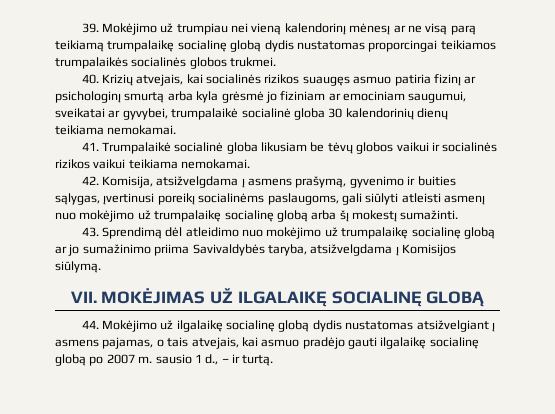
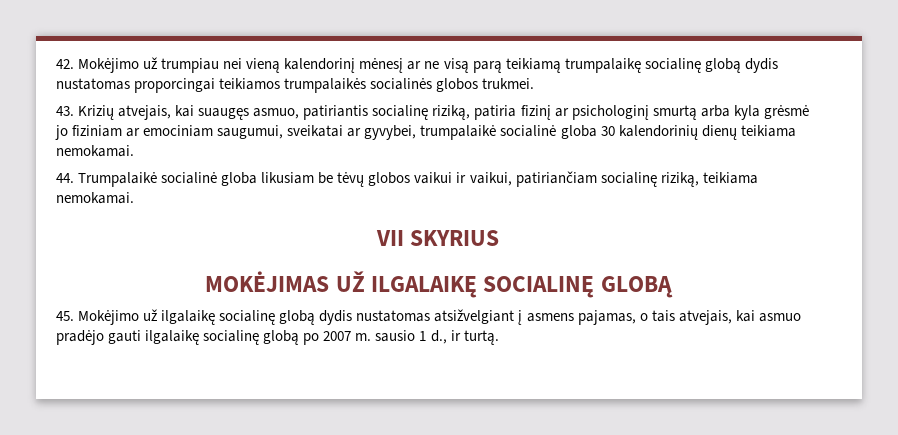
- 39. Mokėjimo už trumpiau nei vieną kalendorinį mėnesį ar ne visą parą teikiamą trumpalaikę socialinę globą dydis nustatomas proporcingai teikiamos trumpalaikės socialinės globos trukmei.
+ 42. Mokėjimo už trumpiau nei vieną kalendorinį mėnesį ar ne visą parą teikiamą trumpalaikę socialinę globą dydis nustatomas proporcingai teikiamos trumpalaikės socialinės globos trukmei.
- 40. Krizių atvejais, kai socialinės rizikos suaugęs asmuo patiria fizinį ar psichologinį smurtą arba kyla grėsmė jo fiziniam ar emociniam saugumui, sveikatai ar gyvybei, trumpalaikė socialinė globa 30 kalendorinių dienų teikiama nemokamai.
+ 43. Krizių atvejais, kai suaugęs asmuo, patiriantis socialinę riziką, patiria fizinį ar psichologinį smurtą arba kyla grėsmė jo fiziniam ar emociniam saugumui, sveikatai ar gyvybei, trumpalaikė socialinė globa 30 kalendorinių dienų teikiama nemokamai.
- 41. Trumpalaikė socialinė globa likusiam be tėvų globos vaikui ir socialinės rizikos vaikui teikiama nemokamai.
- 42. Komisija, atsižvelgdama į asmens prašymą, gyvenimo ir buities sąlygas, įvertinusi poreikį socialinėms paslaugoms, gali siūlyti atleisti asmenį nuo mokėjimo už trumpalaikę socialinę globą arba šį mokestį sumažinti.
- 43. Sprendimą dėl atleidimo nuo mokėjimo už trumpalaikę socialinę globą ar jo sumažinimo priima Savivaldybės taryba, atsižvelgdama į Komisijos siūlymą.
- VII. MOKĖJIMAS UŽ ILGALAIKĘ SOCIALINĘ GLOBĄ
+ 44. Trumpalaikė socialinė globa likusiam be tėvų globos vaikui ir vaikui, patiriančiam socialinę riziką, teikiama nemokamai.
+ VII SKYRIUS
+ MOKĖJIMAS UŽ ILGALAIKĘ SOCIALINĘ GLOBĄ
- 44. Mokėjimo už ilgalaikę socialinę globą dydis nustatomas atsižvelgiant į asmens pajamas, o tais atvejais, kai asmuo pradėjo gauti ilgalaikę socialinę globą po 2007 m. sausio 1 d., – ir turtą.
+ 45. Mokėjimo už ilgalaikę socialinę globą dydis nustatomas atsižvelgiant į asmens pajamas, o tais atvejais, kai asmuo pradėjo gauti ilgalaikę socialinę globą po 2007 m. sausio 1 d., ir turtą.

